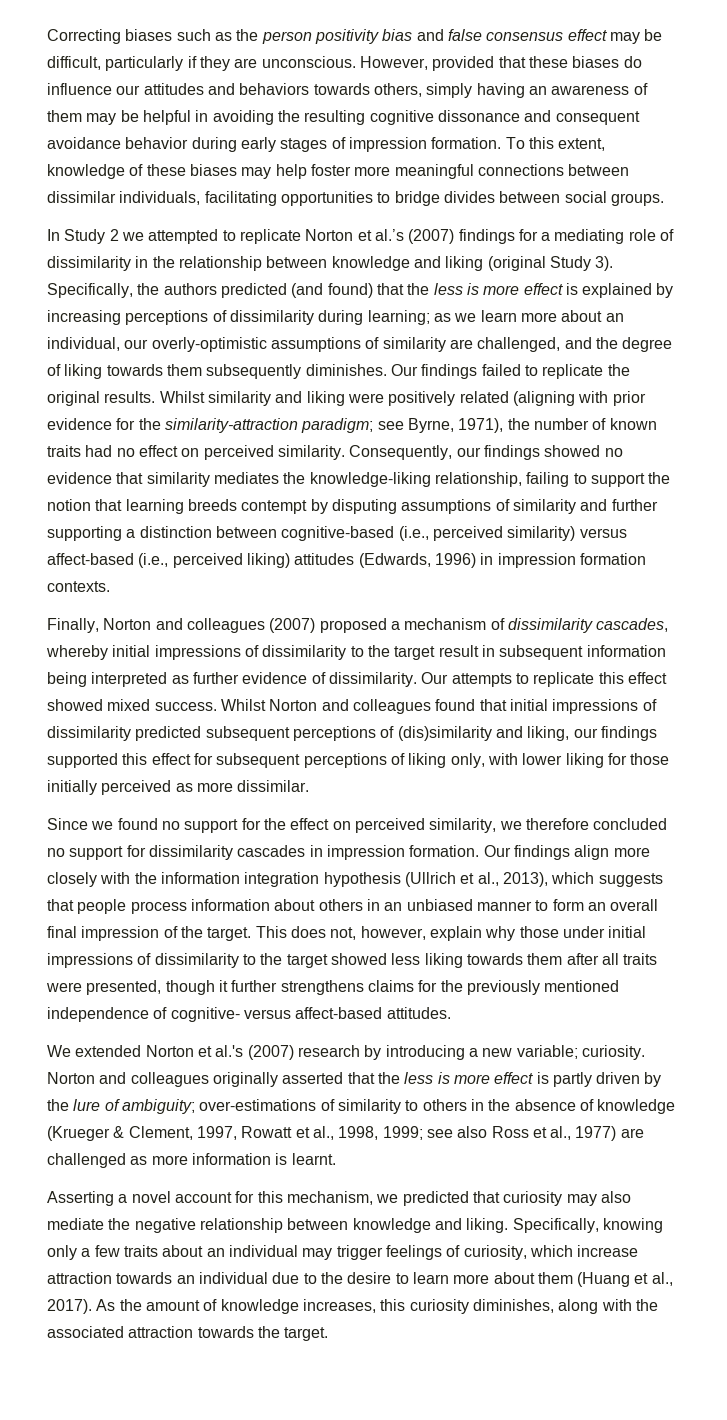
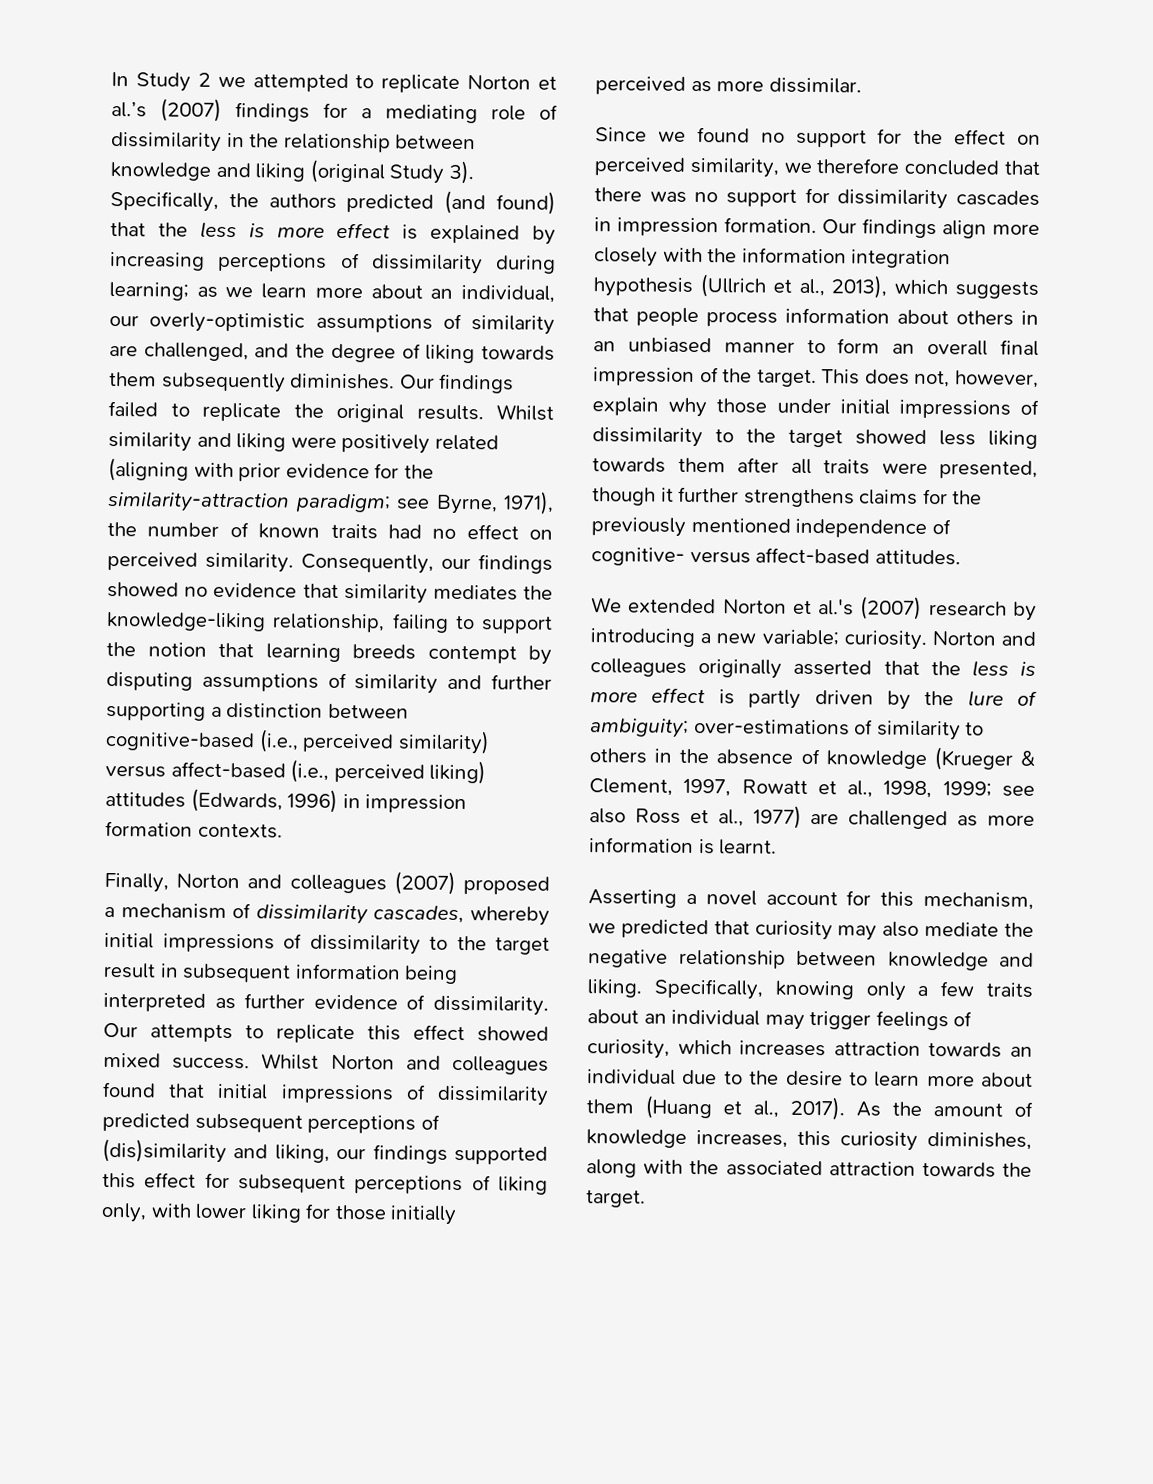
- Correcting biases such as the person positivity bias and false consensus effect may be difficult, particularly if they are unconscious. However, provided that these biases do influence our attitudes and behaviors towards others, simply having an awareness of them may be helpful in avoiding the resulting cognitive dissonance and consequent avoidance behavior during early stages of impression formation. To this extent, knowledge of these biases may help foster more meaningful connections between dissimilar individuals, facilitating opportunities to bridge divides between social groups.
- Since we found no support for the effect on perceived similarity, we therefore concluded no support for dissimilarity cascades in impression formation.
+ Since we found no support for the effect on perceived similarity, we therefore concluded that there was no support for dissimilarity cascades in impression formation.
- Specifically, knowing only a few traits about an individual may trigger feelings of curiosity, which increase attraction towards an individual due to the desire to learn more about them (Huang et al., 2017).
+ Specifically, knowing only a few traits about an individual may trigger feelings of curiosity, which increases attraction towards an individual due to the desire to learn more about them (Huang et al., 2017).

